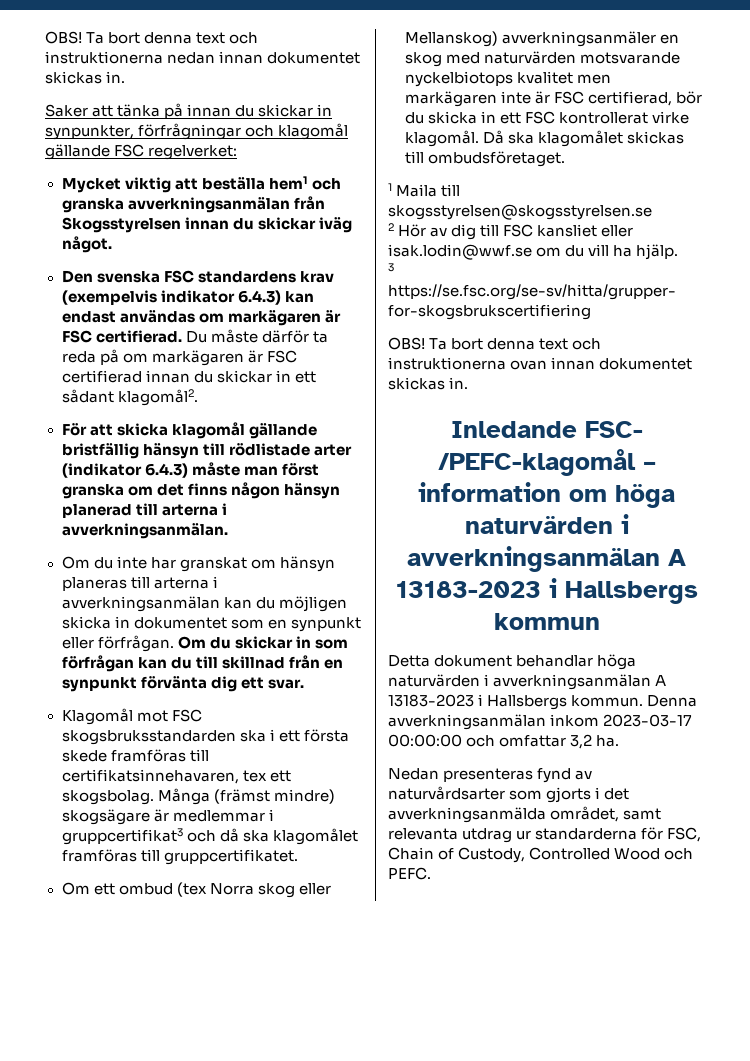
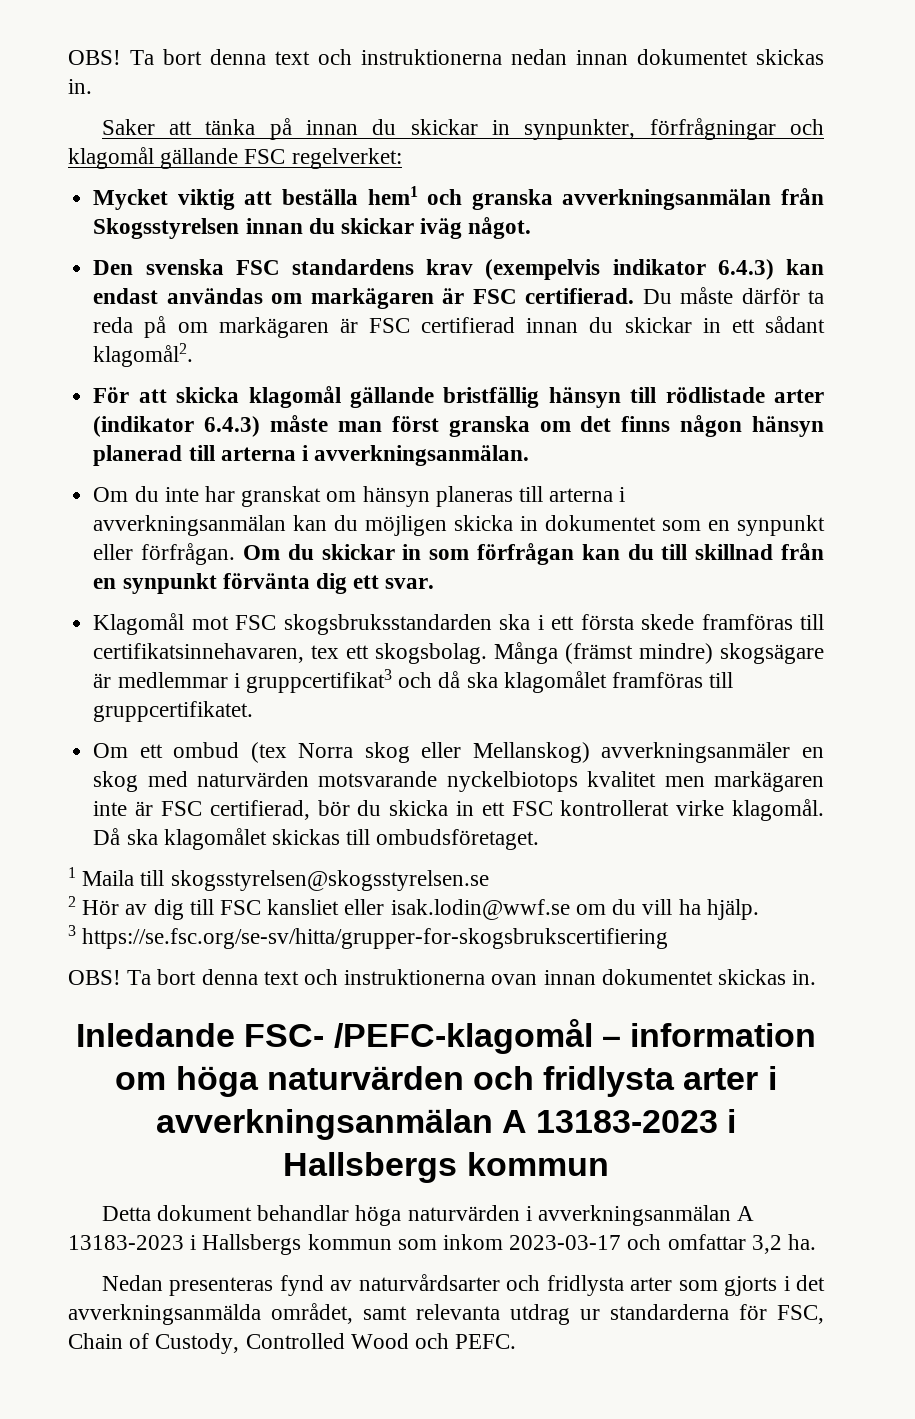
- Inledande FSC- /PEFC-klagomål – information om höga naturvärden i avverkningsanmälan A 13183-2023 i Hallsbergs kommun
+ Inledande FSC- /PEFC-klagomål – information om höga naturvärden och fridlysta arter i avverkningsanmälan A 13183-2023 i Hallsbergs kommun
- Detta dokument behandlar höga naturvärden i avverkningsanmälan A 13183-2023 i Hallsbergs kommun. Denna avverkningsanmälan inkom 2023-03-17 00:00:00 och omfattar 3,2 ha.
+ Detta dokument behandlar höga naturvärden i avverkningsanmälan A 13183-2023 i Hallsbergs kommun som inkom 2023-03-17 och omfattar 3,2 ha.
- Nedan presenteras fynd av naturvårdsarter som gjorts i det avverkningsanmälda området, samt relevanta utdrag ur standarderna för FSC, Chain of Custody, Controlled Wood och PEFC.
+ Nedan presenteras fynd av naturvårdsarter och fridlysta arter som gjorts i det avverkningsanmälda området, samt relevanta utdrag ur standarderna för FSC, Chain of Custody, Controlled Wood och PEFC.

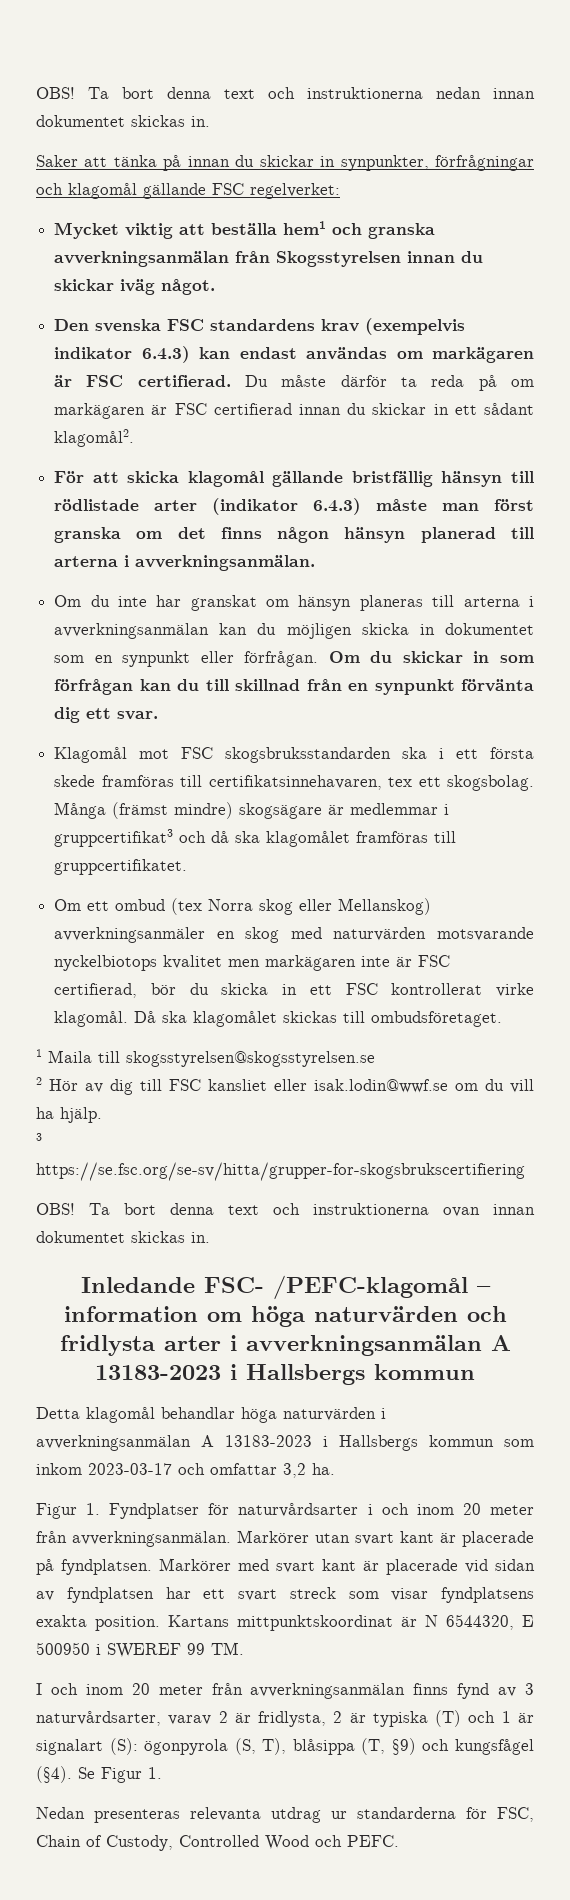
- Detta dokument behandlar höga naturvärden i avverkningsanmälan A 13183-2023 i Hallsbergs kommun som inkom 2023-03-17 och omfattar 3,2 ha.
+ Detta klagomål behandlar höga naturvärden i avverkningsanmälan A 13183-2023 i Hallsbergs kommun som inkom 2023-03-17 och omfattar 3,2 ha.
- Nedan presenteras fynd av naturvårdsarter och fridlysta arter som gjorts i det avverkningsanmälda området, samt relevanta utdrag ur standarderna för FSC, Chain of Custody, Controlled Wood och PEFC.
+ Figur 1. Fyndplatser för naturvårdsarter i och inom 20 meter från avverkningsanmälan. Markörer utan svart kant är placerade på fyndplatsen. Markörer med svart kant är placerade vid sidan av fyndplatsen har ett svart streck som visar fyndplatsens exakta position. Kartans mittpunktskoordinat är N 6544320, E 500950 i SWEREF 99 TM.
+ I och inom 20 meter från avverkningsanmälan finns fynd av 3 naturvårdsarter, varav 2 är fridlysta, 2 är typiska (T) och 1 är signalart (S): ögonpyrola (S, T), blåsippa (T, §9) och kungsfågel (§4). Se Figur 1.
+ Nedan presenteras relevanta utdrag ur standarderna för FSC, Chain of Custody, Controlled Wood och PEFC.

